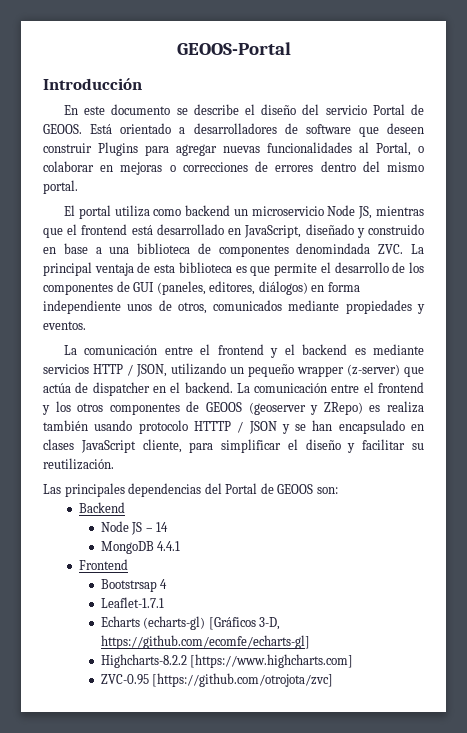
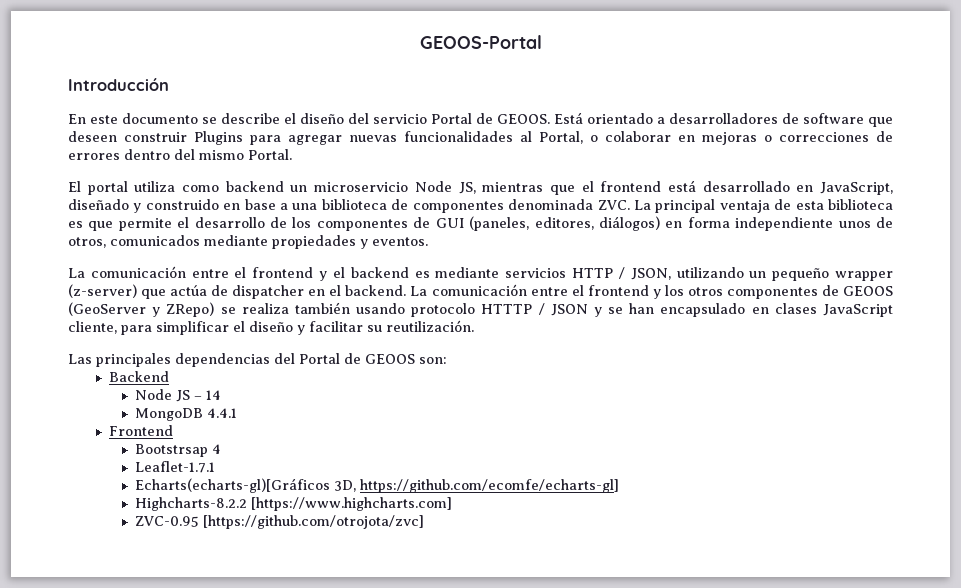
- Está orientado a desarrolladores de software que deseen construir Plugins para agregar nuevas funcionalidades al Portal, o colaborar en mejoras o correcciones de errores dentro del mismo portal.
+ Está orientado a desarrolladores de software que deseen construir Plugins para agregar nuevas funcionalidades al Portal, o colaborar en mejoras o correcciones de errores dentro del mismo Portal.
- El portal utiliza como backend un microservicio Node JS, mientras que el frontend está desarrollado en JavaScript, diseñado y construido en base a una biblioteca de componentes denomindada ZVC. La principal ventaja de esta biblioteca es que permite el desarrollo de los componentes de GUI (paneles, editores, diálogos) en forma independiente unos de otros, comunicados mediante propiedades y eventos.
+ El portal utiliza como backend un microservicio Node JS, mientras que el frontend está desarrollado en JavaScript, diseñado y construido en base a una biblioteca de componentes denominada ZVC. La principal ventaja de esta biblioteca es que permite el desarrollo de los componentes de GUI (paneles, editores, diálogos) en forma independiente unos de otros, comunicados mediante propiedades y eventos.
- La comunicación entre el frontend y los otros componentes de GEOOS (geoserver y ZRepo) es realiza también usando protocolo HTTTP / JSON y se han encapsulado en clases JavaScript cliente, para simplificar el diseño y facilitar su reutilización.
+ La comunicación entre el frontend y los otros componentes de GEOOS (GeoServer y ZRepo) se realiza también usando protocolo HTTTP / JSON y se han encapsulado en clases JavaScript cliente, para simplificar el diseño y facilitar su reutilización.
- Echarts (echarts-gl) [Gráficos 3-D, https://github.com/ecomfe/echarts-gl]
+ Echarts(echarts-gl)[Gráficos 3D, https://github.com/ecomfe/echarts-gl]

